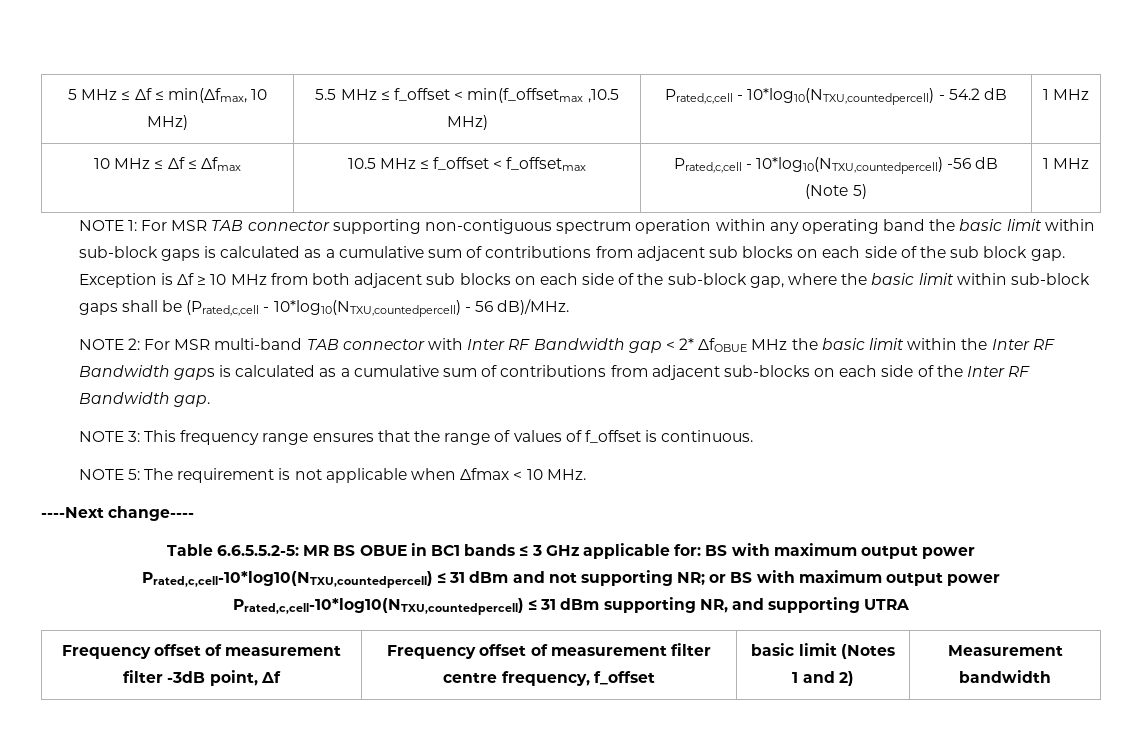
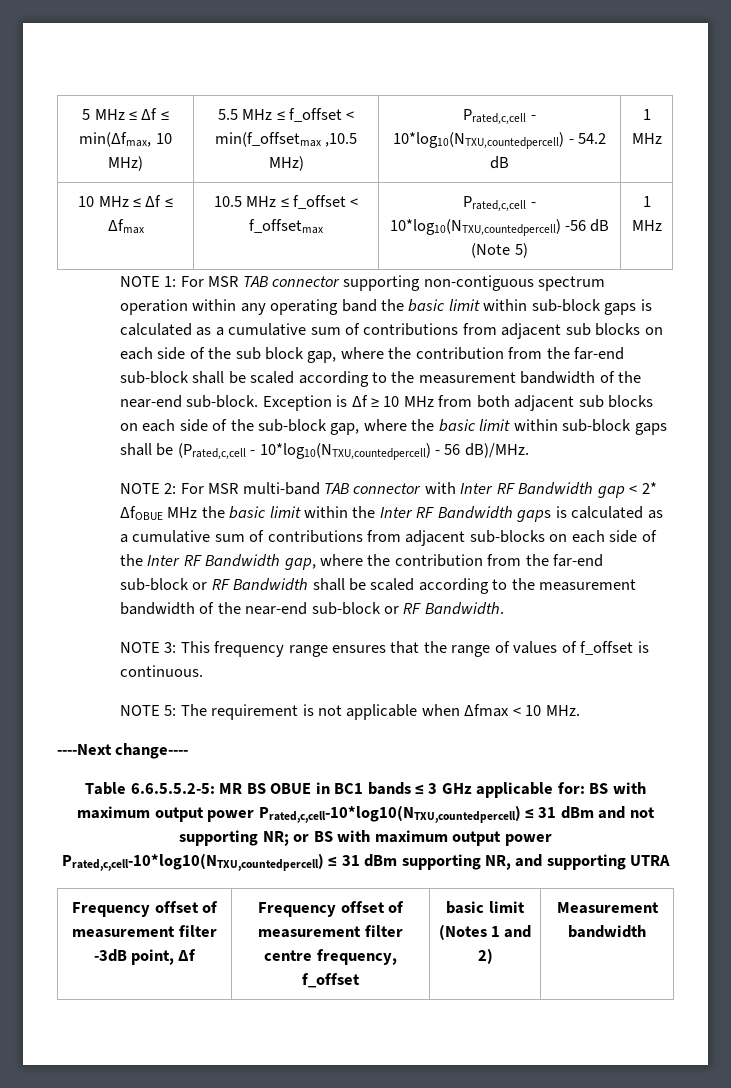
- NOTE 1: For MSR TAB connector supporting non-contiguous spectrum operation within any operating band the basic limit within sub-block gaps is calculated as a cumulative sum of contributions from adjacent sub blocks on each side of the sub block gap.
+ NOTE 1: For MSR TAB connector supporting non-contiguous spectrum operation within any operating band the basic limit within sub-block gaps is calculated as a cumulative sum of contributions from adjacent sub blocks on each side of the sub block gap, where the contribution from the far-end sub-block shall be scaled according to the measurement bandwidth of the near-end sub-block.
- NOTE 2: For MSR multi-band TAB connector with Inter RF Bandwidth gap < 2* ΔfOBUE MHz the basic limit within the Inter RF Bandwidth gaps is calculated as a cumulative sum of contributions from adjacent sub-blocks on each side of the Inter RF Bandwidth gap.
+ NOTE 2: For MSR multi-band TAB connector with Inter RF Bandwidth gap < 2* ΔfOBUE MHz the basic limit within the Inter RF Bandwidth gaps is calculated as a cumulative sum of contributions from adjacent sub-blocks on each side of the Inter RF Bandwidth gap, where the contribution from the far-end sub-block or RF Bandwidth shall be scaled according to the measurement bandwidth of the near-end sub-block or RF Bandwidth.

